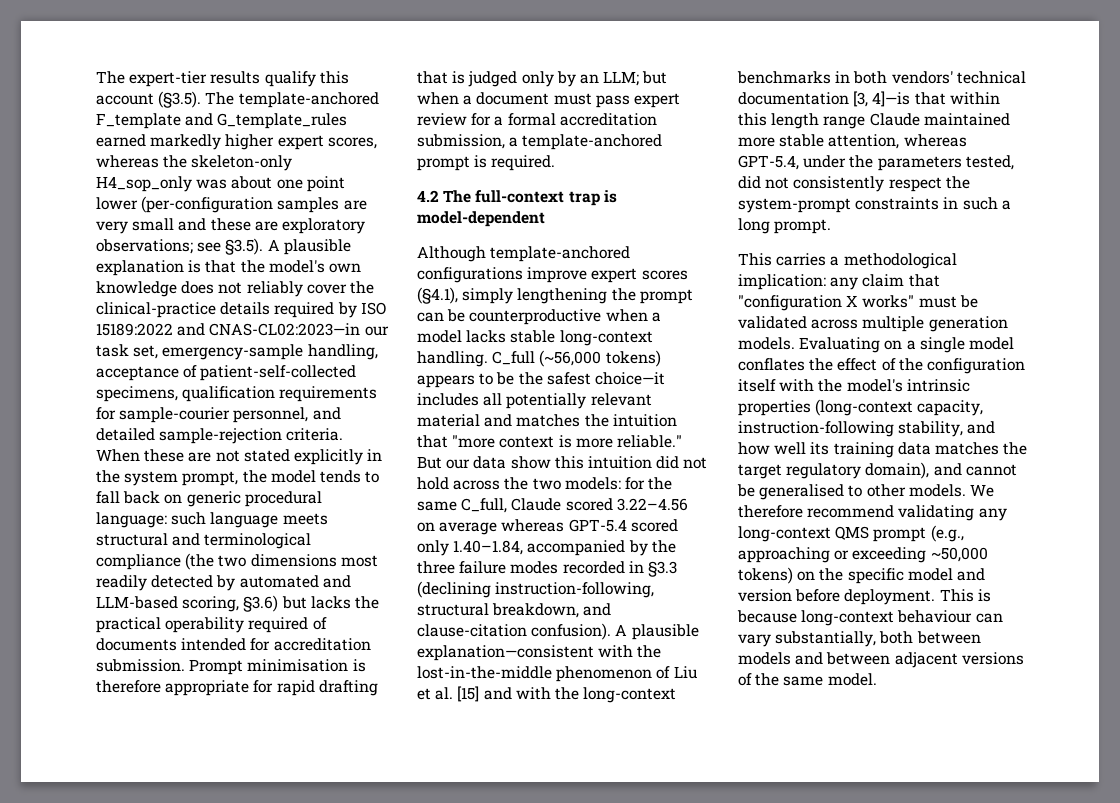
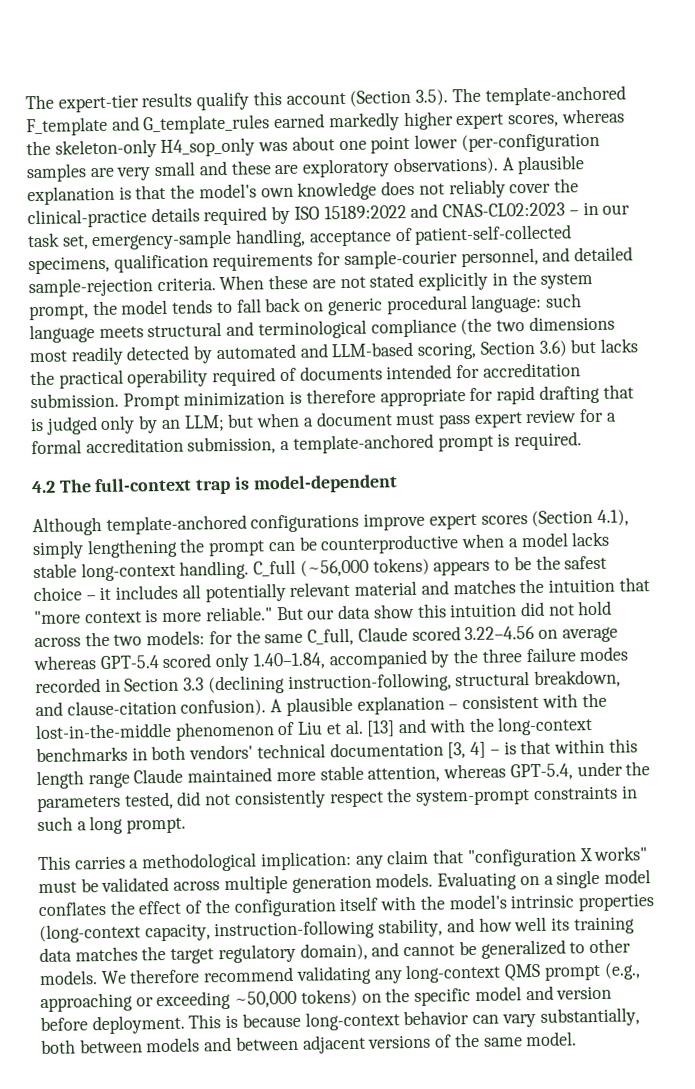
- The expert-tier results qualify this account (§3.5). The template-anchored F_template and G_template_rules earned markedly higher expert scores, whereas the skeleton-only H4_sop_only was about one point lower (per-configuration samples are very small and these are exploratory observations; see §3.5). A plausible explanation is that the model's own knowledge does not reliably cover the clinical-practice details required by ISO 15189:2022 and CNAS-CL02:2023—in our task set, emergency-sample handling, acceptance of patient-self-collected specimens, qualification requirements for sample-courier personnel, and detailed sample-rejection criteria.
+ The expert-tier results qualify this account (Section 3.5). The template-anchored F_template and G_template_rules earned markedly higher expert scores, whereas the skeleton-only H4_sop_only was about one point lower (per-configuration samples are very small and these are exploratory observations). A plausible explanation is that the model's own knowledge does not reliably cover the clinical-practice details required by ISO 15189:2022 and CNAS-CL02:2023 – in our task set, emergency-sample handling, acceptance of patient-self-collected specimens, qualification requirements for sample-courier personnel, and detailed sample-rejection criteria.
- When these are not stated explicitly in the system prompt, the model tends to fall back on generic procedural language: such language meets structural and terminological compliance (the two dimensions most readily detected by automated and LLM-based scoring, §3.6) but lacks the practical operability required of documents intended for accreditation submission.
+ When these are not stated explicitly in the system prompt, the model tends to fall back on generic procedural language: such language meets structural and terminological compliance (the two dimensions most readily detected by automated and LLM-based scoring, Section 3.6) but lacks the practical operability required of documents intended for accreditation submission.
- Prompt minimisation is therefore appropriate for rapid drafting that is judged only by an LLM; but when a document must pass expert review for a formal accreditation submission, a template-anchored prompt is required.
+ Prompt minimization is therefore appropriate for rapid drafting that is judged only by an LLM; but when a document must pass expert review for a formal accreditation submission, a template-anchored prompt is required.
- Although template-anchored configurations improve expert scores (§4.1), simply lengthening the prompt can be counterproductive when a model lacks stable long-context handling.
+ Although template-anchored configurations improve expert scores (Section 4.1), simply lengthening the prompt can be counterproductive when a model lacks stable long-context handling.
- C_full (~56,000 tokens) appears to be the safest choice—it includes all potentially relevant material and matches the intuition that "more context is more reliable."
+ C_full (~56,000 tokens) appears to be the safest choice – it includes all potentially relevant material and matches the intuition that "more context is more reliable."
- But our data show this intuition did not hold across the two models: for the same C_full, Claude scored 3.22–4.56 on average whereas GPT-5.4 scored only 1.40–1.84, accompanied by the three failure modes recorded in §3.3 (declining instruction-following, structural breakdown, and clause-citation confusion).
+ But our data show this intuition did not hold across the two models: for the same C_full, Claude scored 3.22–4.56 on average whereas GPT-5.4 scored only 1.40–1.84, accompanied by the three failure modes recorded in Section 3.3 (declining instruction-following, structural breakdown, and clause-citation confusion).
- A plausible explanation—consistent with the lost-in-the-middle phenomenon of Liu et al. [15] and with the long-context benchmarks in both vendors' technical documentation [3, 4]—is that within this length range Claude maintained more stable attention, whereas GPT-5.4, under the parameters tested, did not consistently respect the system-prompt constraints in such a long prompt.
+ A plausible explanation – consistent with the lost-in-the-middle phenomenon of Liu et al. [13] and with the long-context benchmarks in both vendors' technical documentation [3, 4] – is that within this length range Claude maintained more stable attention, whereas GPT-5.4, under the parameters tested, did not consistently respect the system-prompt constraints in such a long prompt.
- Evaluating on a single model conflates the effect of the configuration itself with the model's intrinsic properties (long-context capacity, instruction-following stability, and how well its training data matches the target regulatory domain), and cannot be generalised to other models.
+ Evaluating on a single model conflates the effect of the configuration itself with the model's intrinsic properties (long-context capacity, instruction-following stability, and how well its training data matches the target regulatory domain), and cannot be generalized to other models.
- This is because long-context behaviour can vary substantially, both between models and between adjacent versions of the same model.
+ This is because long-context behavior can vary substantially, both between models and between adjacent versions of the same model.

